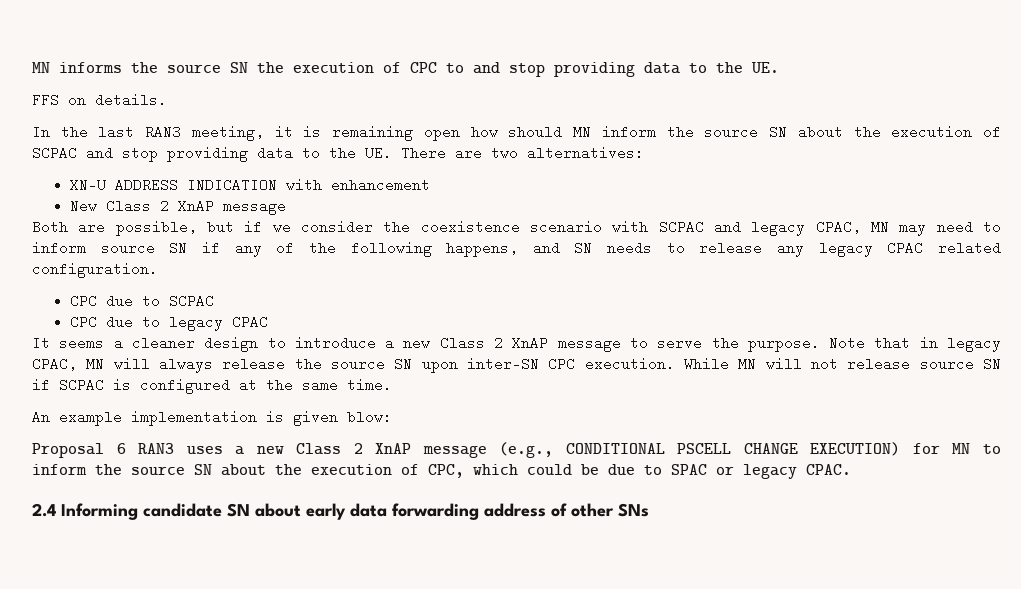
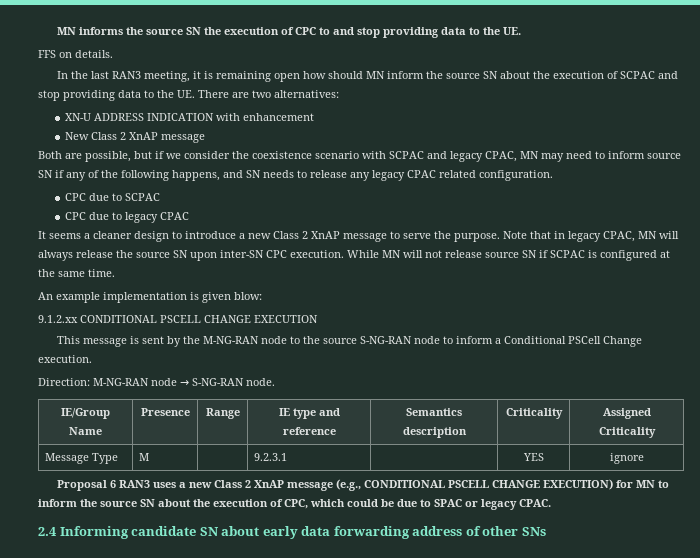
+ 9.1.2.xx CONDITIONAL PSCELL CHANGE EXECUTION
+ This message is sent by the M-NG-RAN node to the source S-NG-RAN node to inform a Conditional PSCell Change execution.
+ Direction: M-NG-RAN node → S-NG-RAN node.
+ IE/Group Name | Presence | Range | IE type and reference | Semantics description | Criticality | Assigned Criticality
+ Message Type | M | | 9.2.3.1 | | YES | ignore

